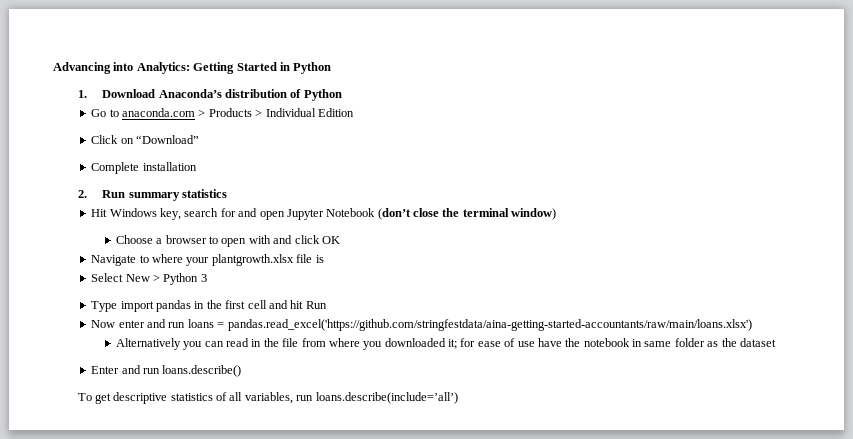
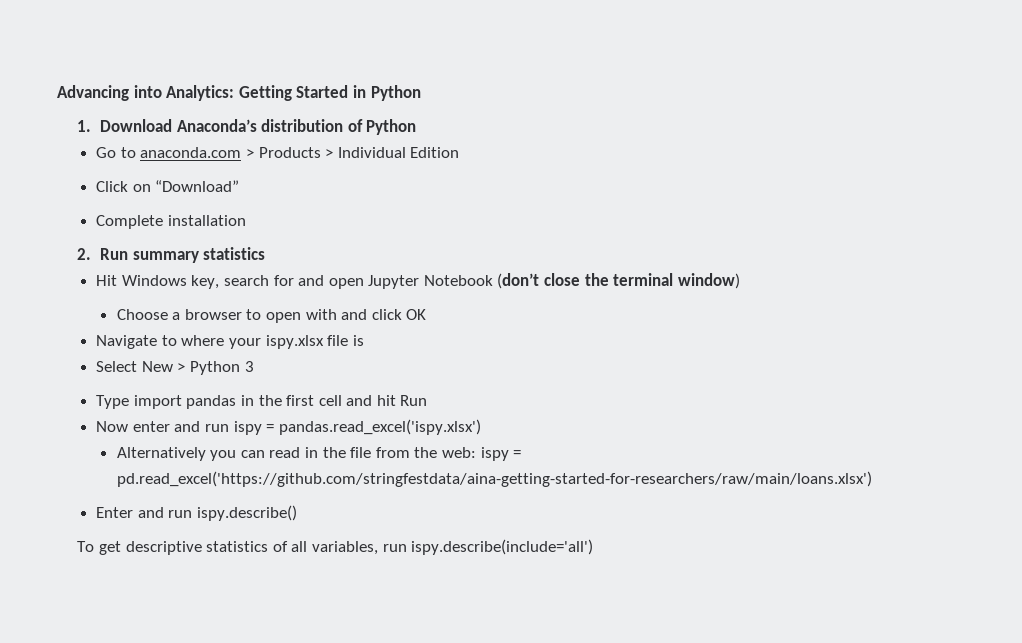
- Navigate to where your plantgrowth.xlsx file is
+ Navigate to where your ispy.xlsx file is
- Now enter and run loans = pandas.read_excel('https://github.com/stringfestdata/aina-getting-started-accountants/raw/main/loans.xlsx')
+ Now enter and run ispy = pandas.read_excel('ispy.xlsx')
- Alternatively you can read in the file from where you downloaded it; for ease of use have the notebook in same folder as the dataset
+ Alternatively you can read in the file from the web: ispy = pd.read_excel('https://github.com/stringfestdata/aina-getting-started-for-researchers/raw/main/loans.xlsx')
- Enter and run loans.describe()
+ Enter and run ispy.describe()
- To get descriptive statistics of all variables, run loans.describe(include=’all’)
+ To get descriptive statistics of all variables, run ispy.describe(include='all')

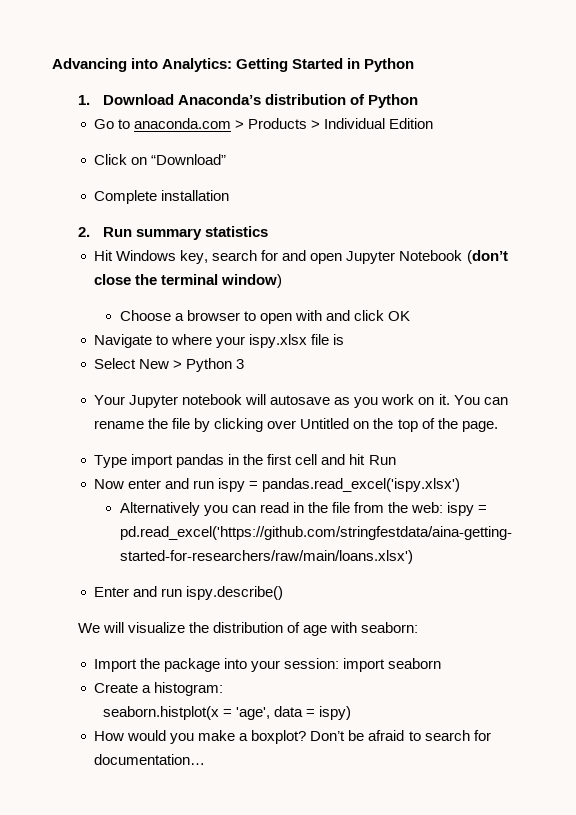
+ Your Jupyter notebook will autosave as you work on it. You can rename the file by clicking over Untitled on the top of the page.
- To get descriptive statistics of all variables, run ispy.describe(include='all')
+ We will visualize the distribution of age with seaborn:
+ Import the package into your session: import seaborn
+ Create a histogram:
+ seaborn.histplot(x = 'age', data = ispy)
+ How would you make a boxplot? Don’t be afraid to search for documentation…

